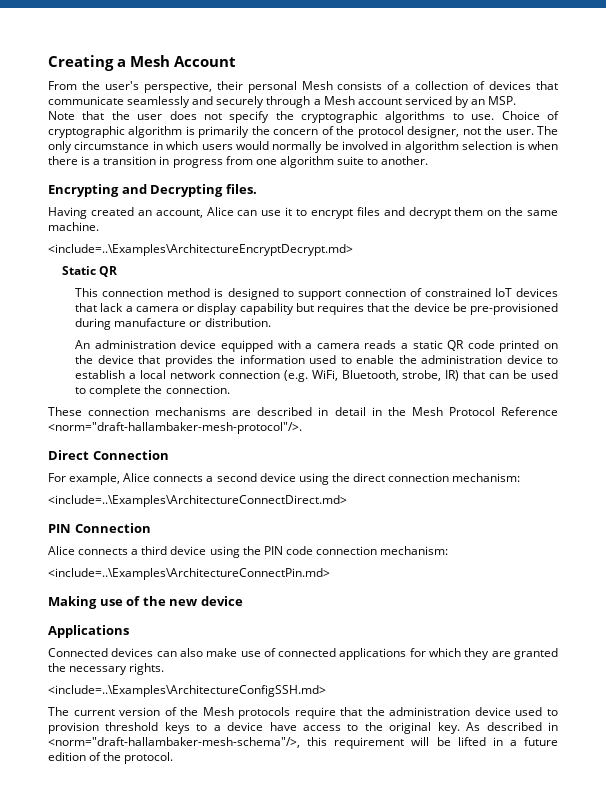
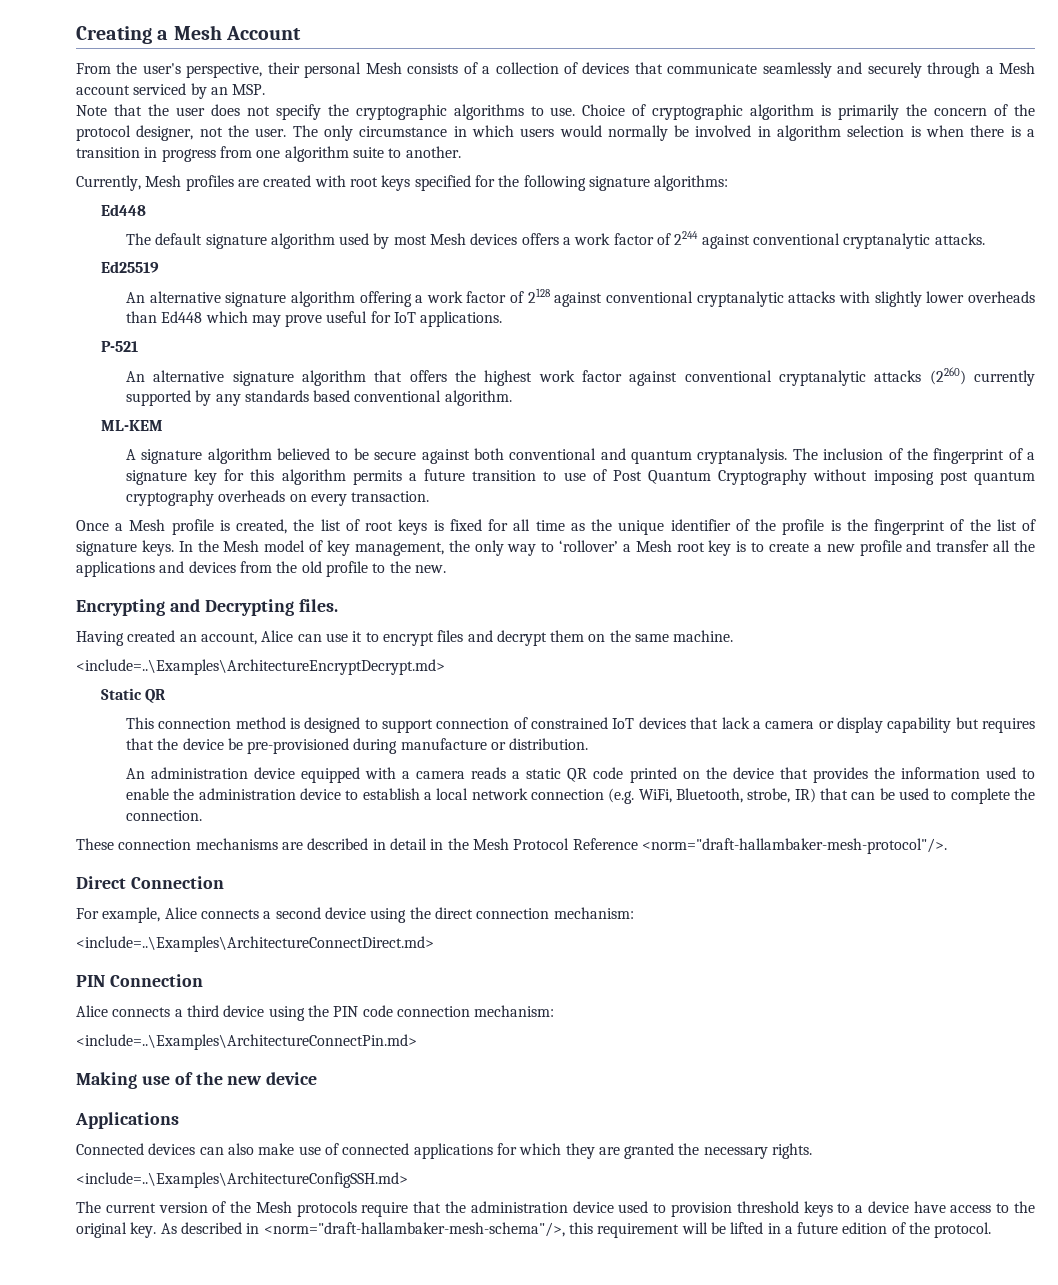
+ Currently, Mesh profiles are created with root keys specified for the following signature algorithms:
+ Ed448
+ The default signature algorithm used by most Mesh devices offers a work factor of 2244 against conventional cryptanalytic attacks.
+ Ed25519
+ An alternative signature algorithm offering a work factor of 2128 against conventional cryptanalytic attacks with slightly lower overheads than Ed448 which may prove useful for IoT applications.
+ P-521
+ An alternative signature algorithm that offers the highest work factor against conventional cryptanalytic attacks (2260) currently supported by any standards based conventional algorithm.
+ ML-KEM
+ A signature algorithm believed to be secure against both conventional and quantum cryptanalysis. The inclusion of the fingerprint of a signature key for this algorithm permits a future transition to use of Post Quantum Cryptography without imposing post quantum cryptography overheads on every transaction.
+ Once a Mesh profile is created, the list of root keys is fixed for all time as the unique identifier of the profile is the fingerprint of the list of signature keys. In the Mesh model of key management, the only way to ‘rollover’ a Mesh root key is to create a new profile and transfer all the applications and devices from the old profile to the new.

